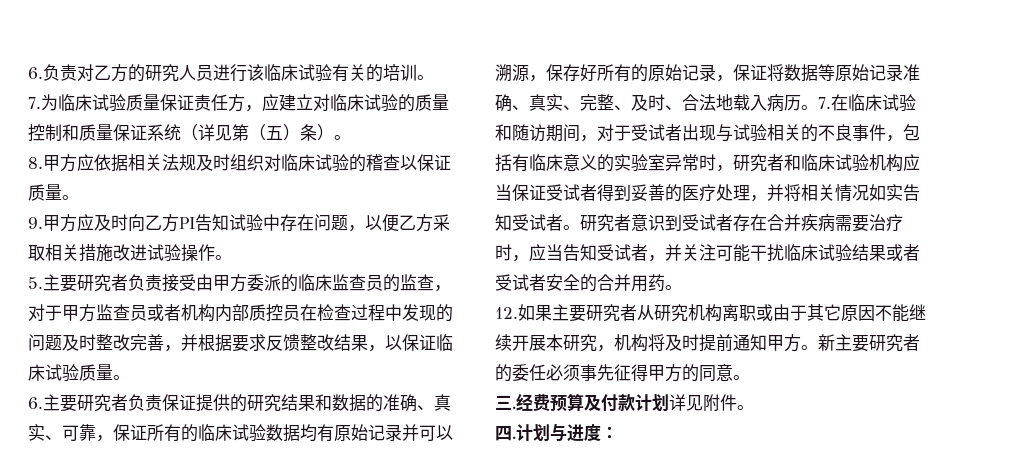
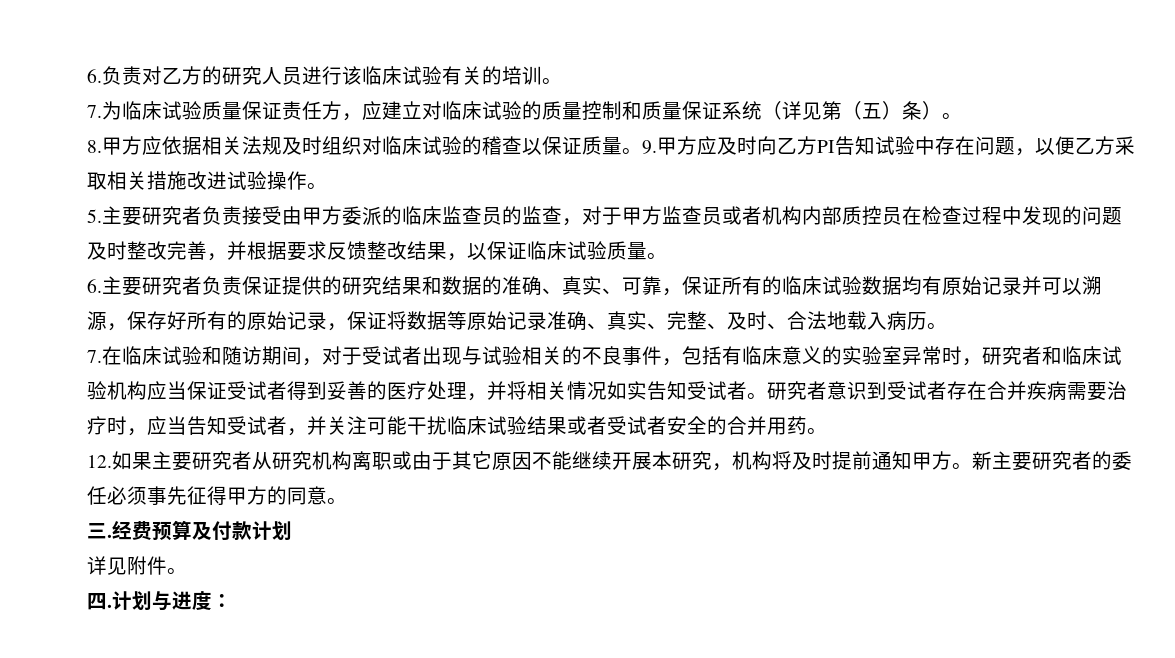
- 8.甲方应依据相关法规及时组织对临床试验的稽查以保证质量。
- 9.甲方应及时向乙方PI告知试验中存在问题，以便乙方采取相关措施改进试验操作。
+ 8.甲方应依据相关法规及时组织对临床试验的稽查以保证质量。9.甲方应及时向乙方PI告知试验中存在问题，以便乙方采取相关措施改进试验操作。
- 6.主要研究者负责保证提供的研究结果和数据的准确、真实、可靠，保证所有的临床试验数据均有原始记录并可以溯源，保存好所有的原始记录，保证将数据等原始记录准确、真实、完整、及时、合法地载入病历。7.在临床试验和随访期间，对于受试者出现与试验相关的不良事件，包括有临床意义的实验室异常时，研究者和临床试验机构应当保证受试者得到妥善的医疗处理，并将相关情况如实告知受试者。
+ 6.主要研究者负责保证提供的研究结果和数据的准确、真实、可靠，保证所有的临床试验数据均有原始记录并可以溯源，保存好所有的原始记录，保证将数据等原始记录准确、真实、完整、及时、合法地载入病历。
+ 7.在临床试验和随访期间，对于受试者出现与试验相关的不良事件，包括有临床意义的实验室异常时，研究者和临床试验机构应当保证受试者得到妥善的医疗处理，并将相关情况如实告知受试者。
- 经费预算及付款计划详见附件。
+ 经费预算及付款计划
+ 详见附件。

